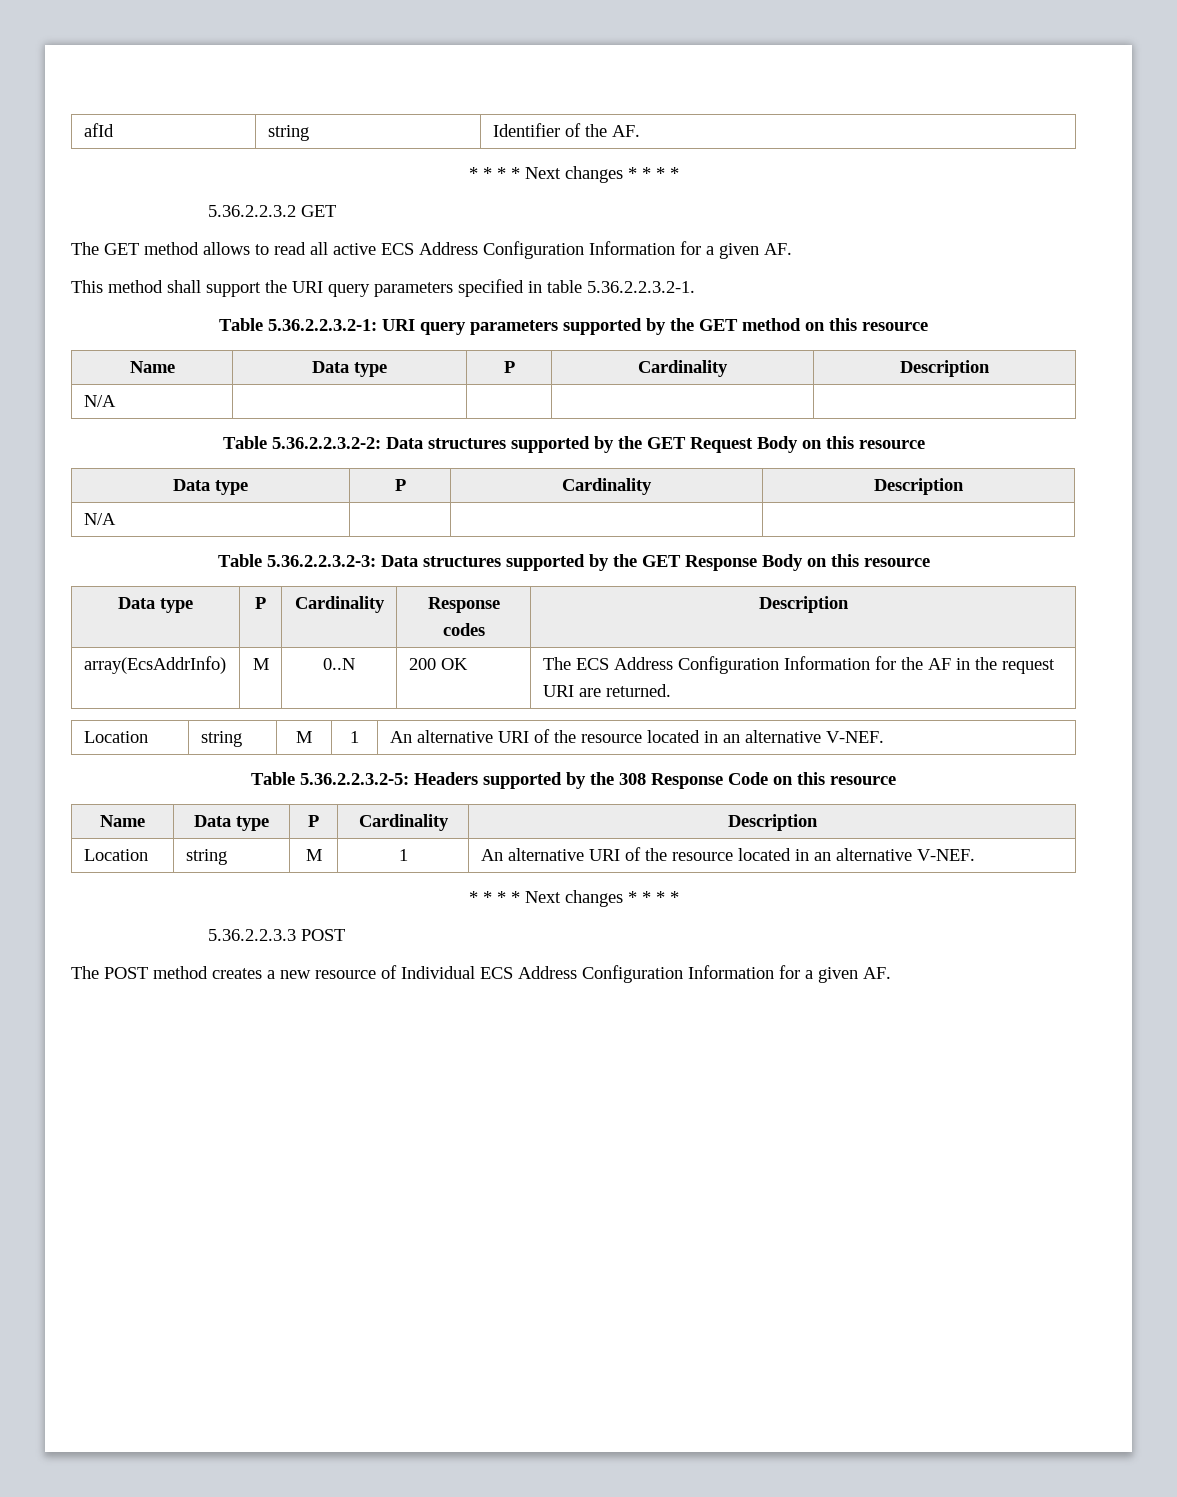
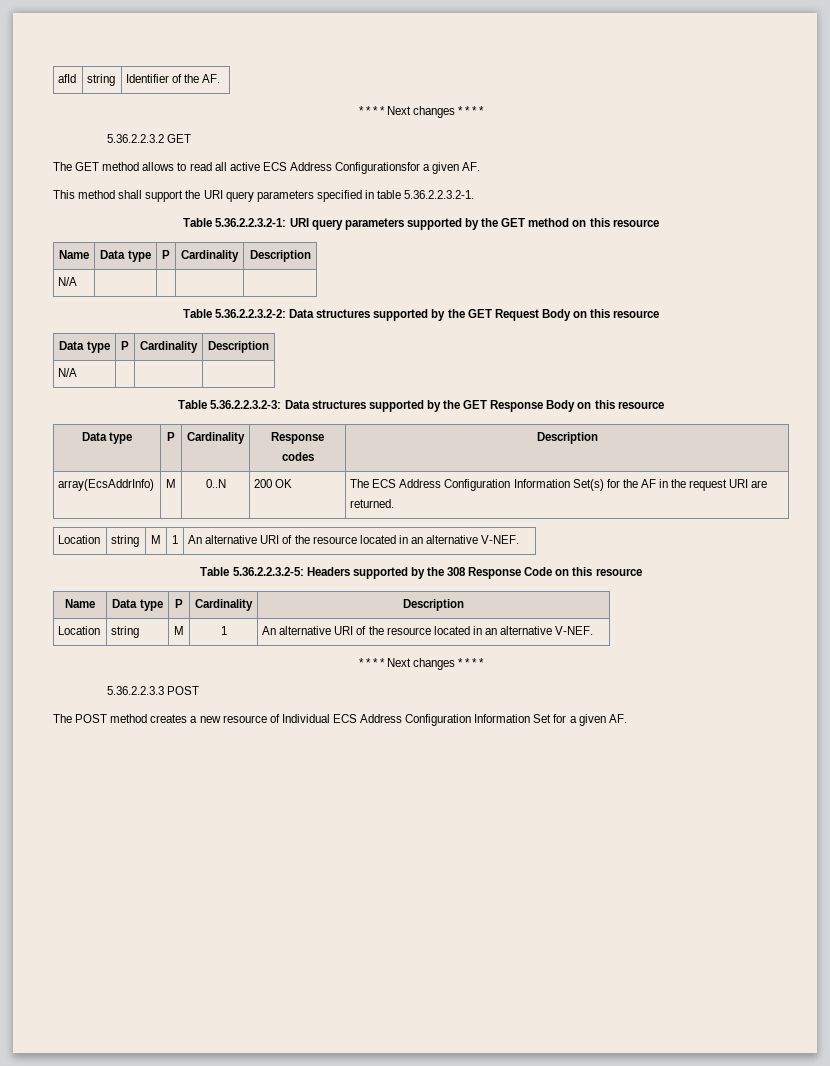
- The GET method allows to read all active ECS Address Configuration Information for a given AF.
+ The GET method allows to read all active ECS Address Configurationsfor a given AF.
- array(EcsAddrInfo) | M | 0..N | 200 OK | The ECS Address Configuration Information for the AF in the request URI are returned.
+ array(EcsAddrInfo) | M | 0..N | 200 OK | The ECS Address Configuration Information Set(s) for the AF in the request URI are returned.
- The POST method creates a new resource of Individual ECS Address Configuration Information for a given AF.
+ The POST method creates a new resource of Individual ECS Address Configuration Information Set for a given AF.

